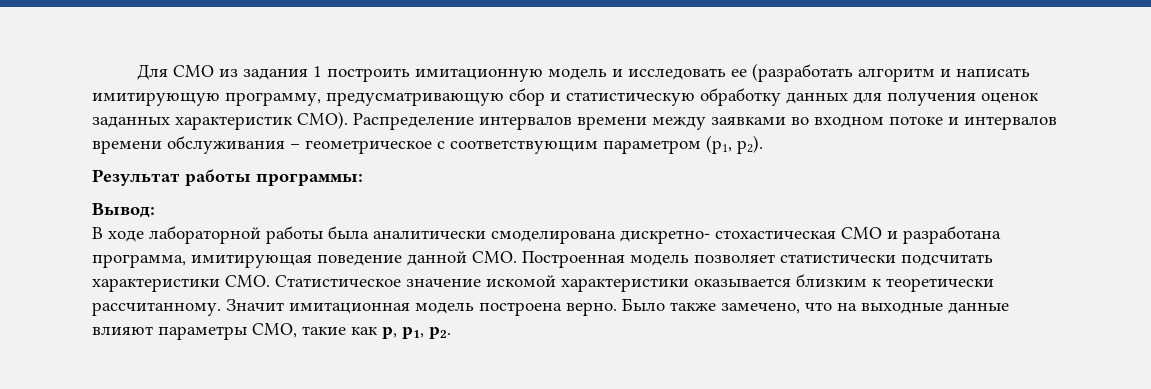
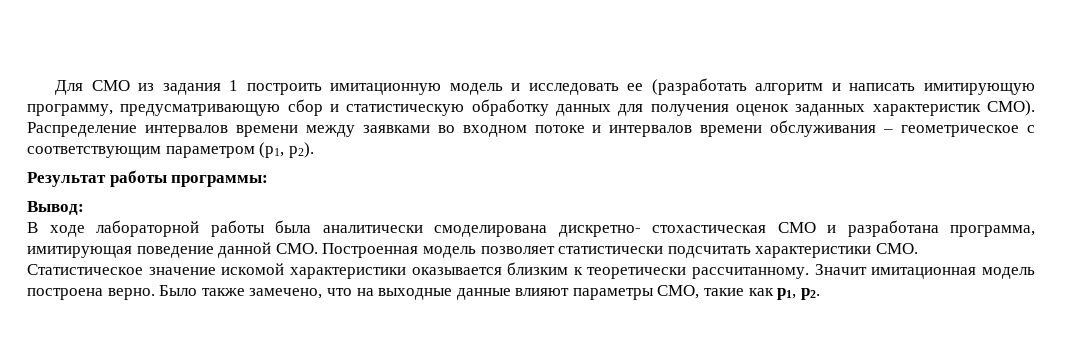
- Было также замечено, что на выходные данные влияют параметры СМО, такие как p, p1, p2.
+ Было также замечено, что на выходные данные влияют параметры СМО, такие как p1, p2.

